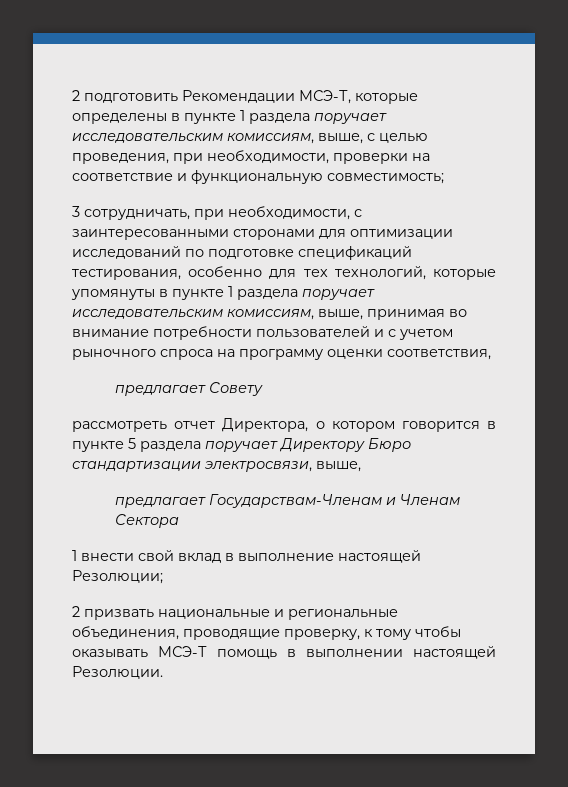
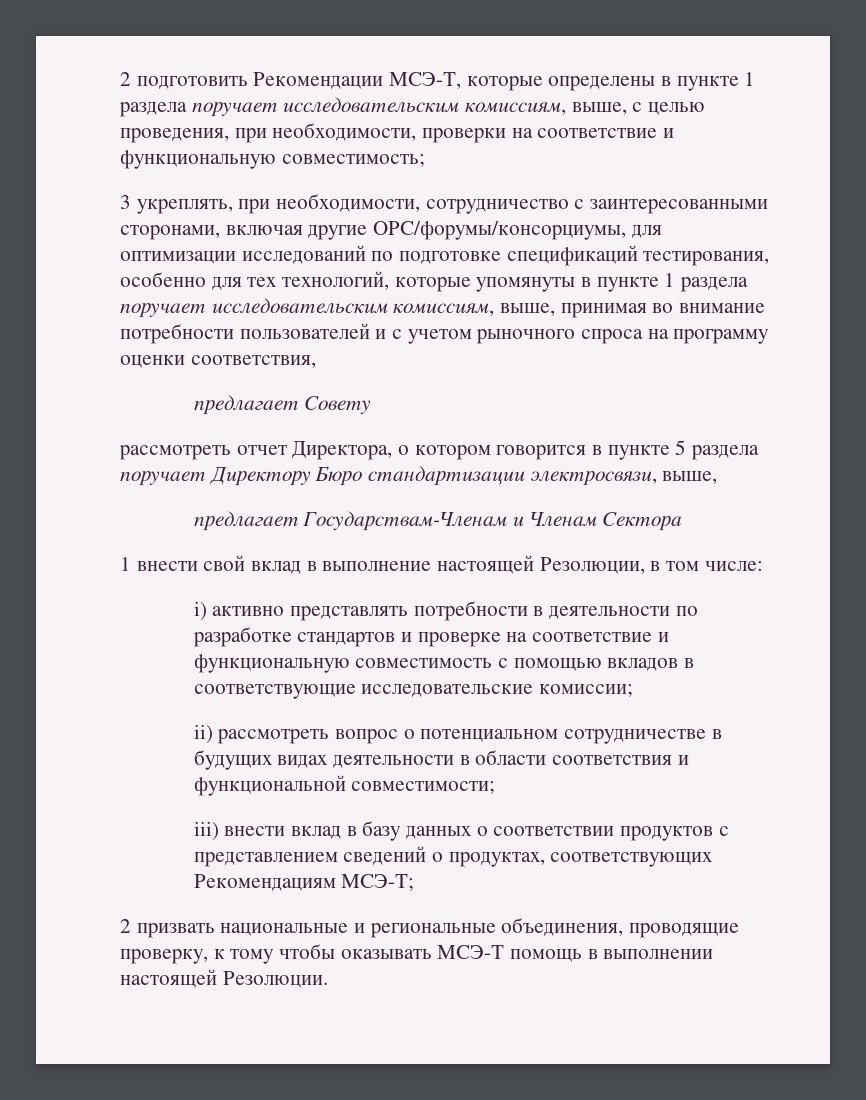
- 3 сотрудничать, при необходимости, с заинтересованными сторонами для оптимизации исследований по подготовке спецификаций тестирования, особенно для тех технологий, которые упомянуты в пункте 1 раздела поручает исследовательским комиссиям, выше, принимая во внимание потребности пользователей и с учетом рыночного спроса на программу оценки соответствия,
+ 3 укреплять, при необходимости, сотрудничество с заинтересованными сторонами, включая другие ОРС/форумы/консорциумы, для оптимизации исследований по подготовке спецификаций тестирования, особенно для тех технологий, которые упомянуты в пункте 1 раздела поручает исследовательским комиссиям, выше, принимая во внимание потребности пользователей и с учетом рыночного спроса на программу оценки соответствия,
- 1 внести свой вклад в выполнение настоящей Резолюции;
+ 1 внести свой вклад в выполнение настоящей Резолюции, в том числе:
+ i) активно представлять потребности в деятельности по разработке стандартов и проверке на соответствие и функциональную совместимость с помощью вкладов в соответствующие исследовательские комиссии;
+ ii) рассмотреть вопрос о потенциальном сотрудничестве в будущих видах деятельности в области соответствия и функциональной совместимости;
+ iii) внести вклад в базу данных о соответствии продуктов с представлением сведений о продуктах, соответствующих Рекомендациям МСЭ-Т;

